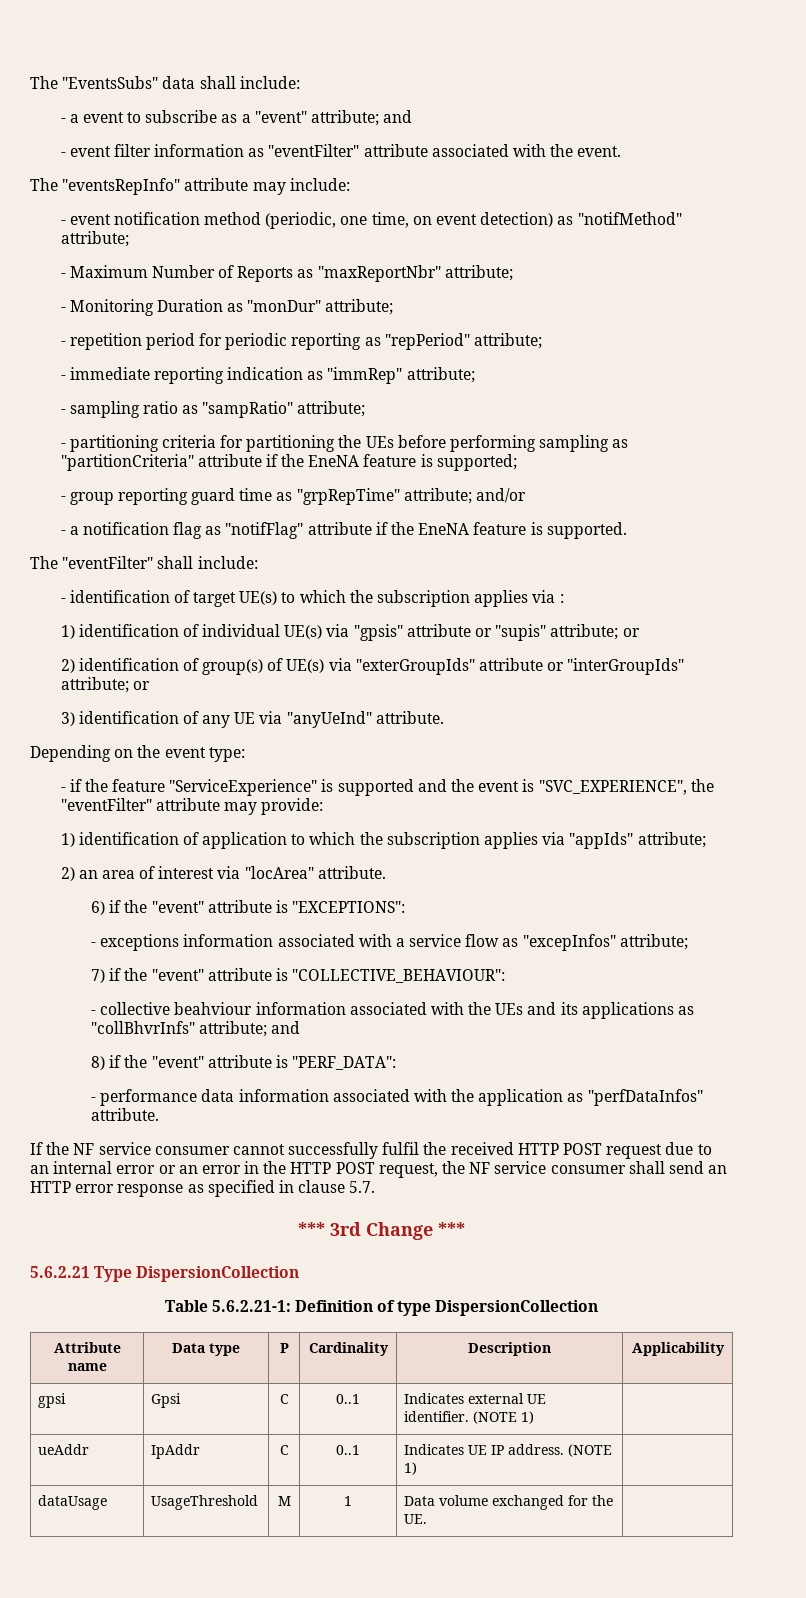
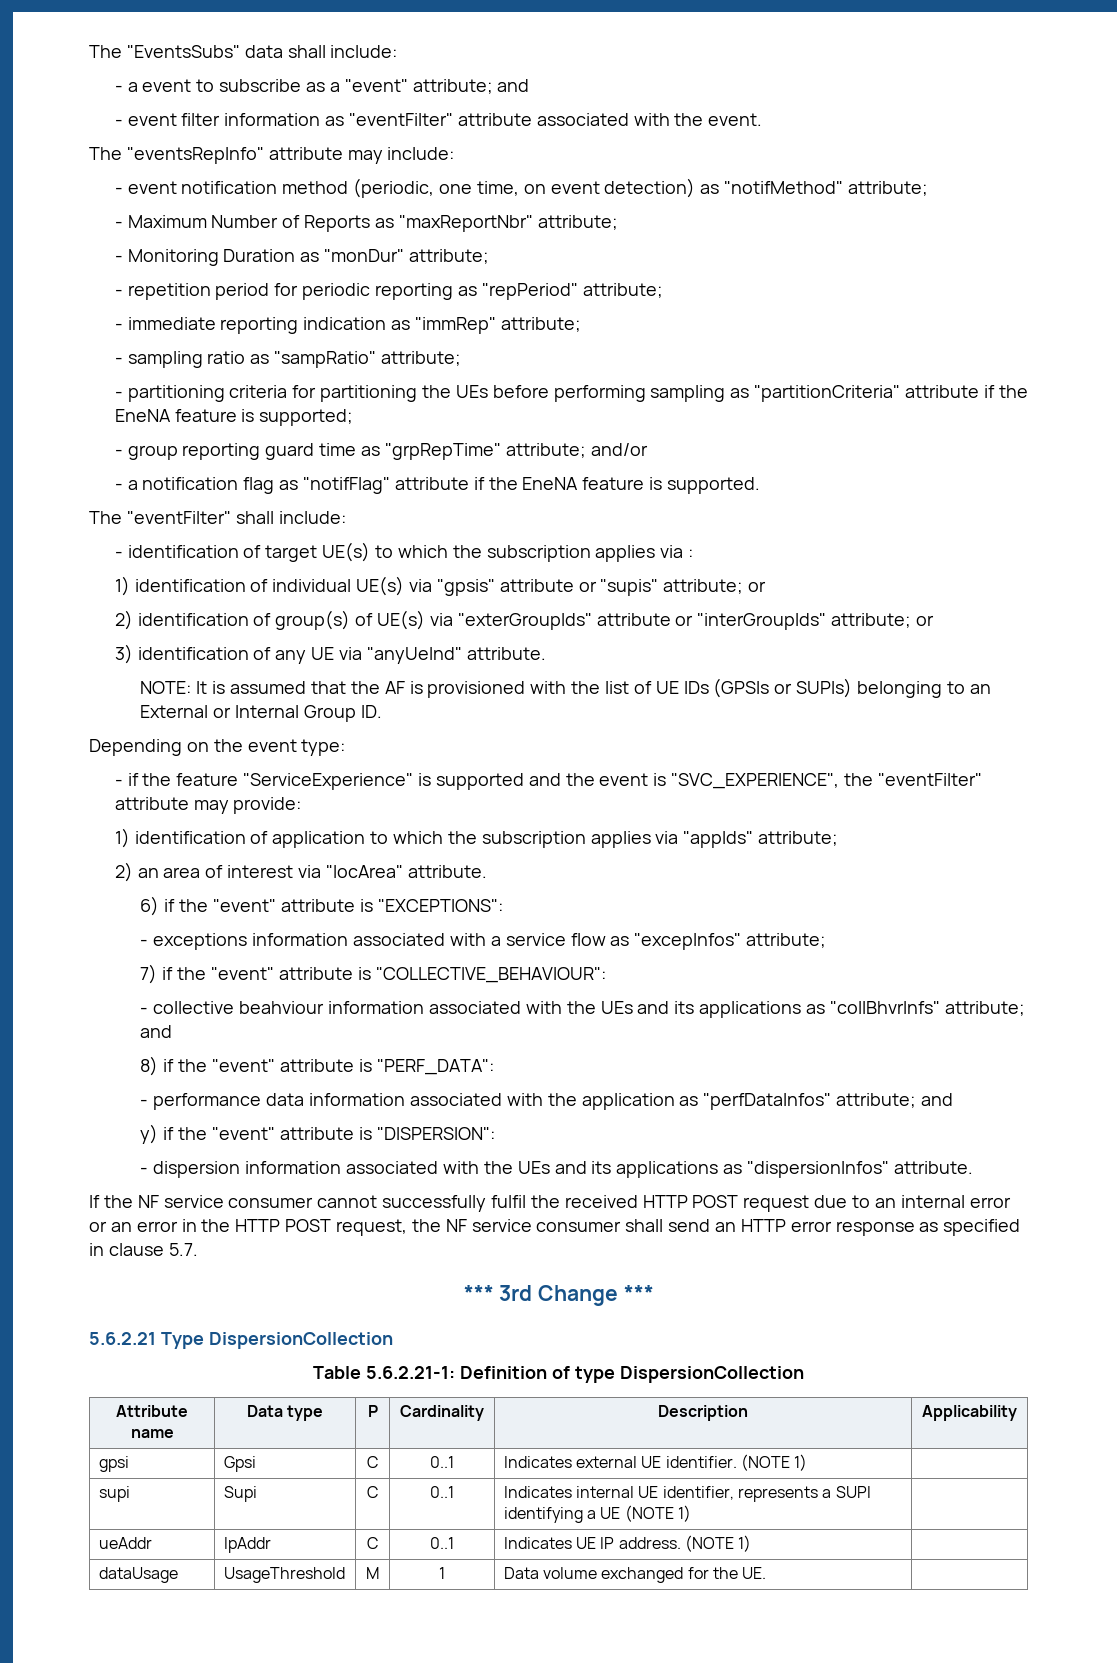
+ NOTE: It is assumed that the AF is provisioned with the list of UE IDs (GPSIs or SUPIs) belonging to an External or Internal Group ID.
- - performance data information associated with the application as "perfDataInfos" attribute.
+ - performance data information associated with the application as "perfDataInfos" attribute; and
+ y) if the "event" attribute is "DISPERSION":
+ - dispersion information associated with the UEs and its applications as "dispersionInfos" attribute.
+ supi | Supi | C | 0..1 | Indicates internal UE identifier, represents a SUPI identifying a UE (NOTE 1) |

